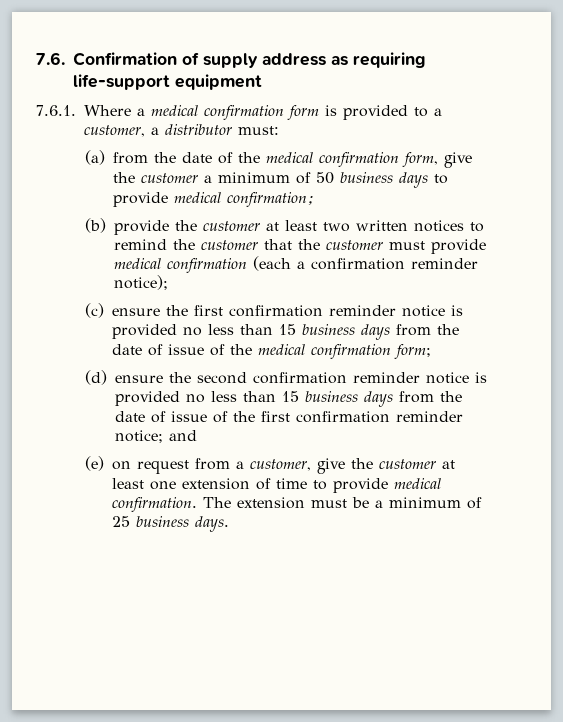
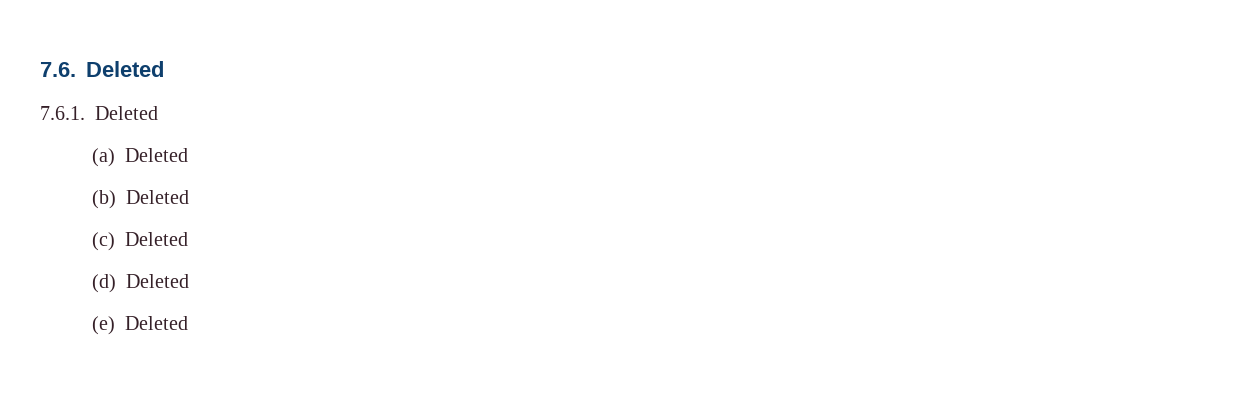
- 7.6. Confirmation of supply address as requiring life-support equipment
- 7.6.1. Where a medical confirmation form is provided to a customer, a distributor must:
- (a) from the date of the medical confirmation form, give the customer a minimum of 50 business days to provide medical confirmation;
- (b) provide the customer at least two written notices to remind the customer that the customer must provide medical confirmation (each a confirmation reminder notice);
- (c) ensure the first confirmation reminder notice is provided no less than 15 business days from the date of issue of the medical confirmation form;
- (d) ensure the second confirmation reminder notice is provided no less than 15 business days from the date of issue of the first confirmation reminder notice; and
- (e) on request from a customer, give the customer at least one extension of time to provide medical confirmation. The extension must be a minimum of 25 business days.
+ 7.6. Deleted
+ 7.6.1. Deleted
+ (a) Deleted
+ (b) Deleted
+ (c) Deleted
+ (d) Deleted
+ (e) Deleted

